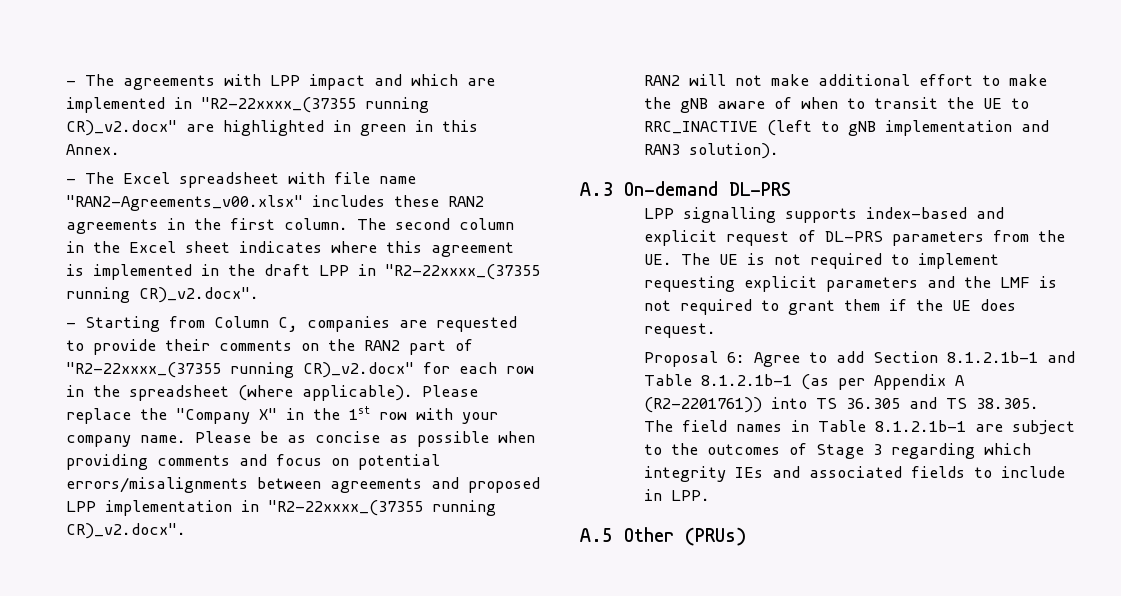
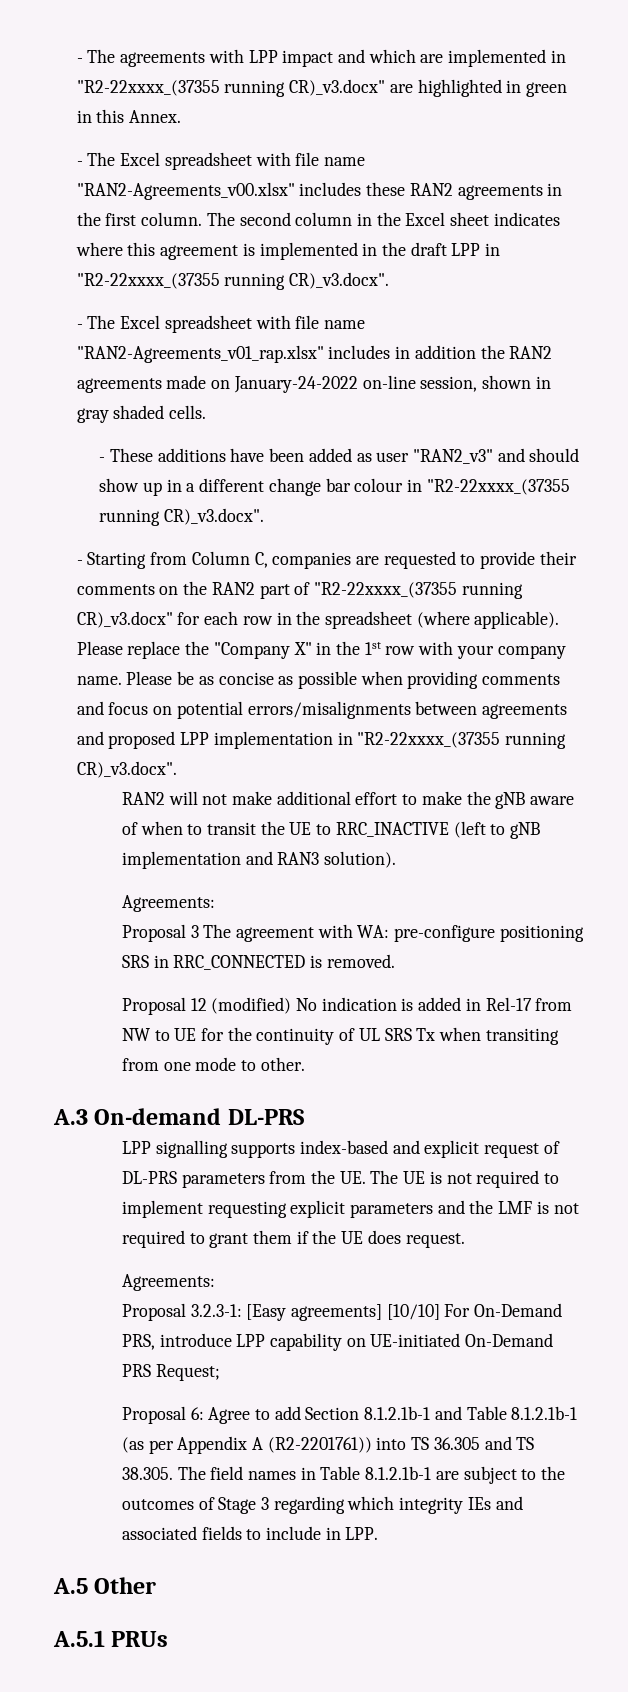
- - The agreements with LPP impact and which are implemented in "R2-22xxxx_(37355 running CR)_v2.docx" are highlighted in green in this Annex.
+ - The agreements with LPP impact and which are implemented in "R2-22xxxx_(37355 running CR)_v3.docx" are highlighted in green in this Annex.
- The second column in the Excel sheet indicates where this agreement is implemented in the draft LPP in "R2-22xxxx_(37355 running CR)_v2.docx".
+ The second column in the Excel sheet indicates where this agreement is implemented in the draft LPP in "R2-22xxxx_(37355 running CR)_v3.docx".
+ - The Excel spreadsheet with file name "RAN2-Agreements_v01_rap.xlsx" includes in addition the RAN2 agreements made on January-24-2022 on-line session, shown in gray shaded cells.
+ - These additions have been added as user "RAN2_v3" and should show up in a different change bar colour in "R2-22xxxx_(37355 running CR)_v3.docx".
- - Starting from Column C, companies are requested to provide their comments on the RAN2 part of "R2-22xxxx_(37355 running CR)_v2.docx" for each row in the spreadsheet (where applicable).
+ - Starting from Column C, companies are requested to provide their comments on the RAN2 part of "R2-22xxxx_(37355 running CR)_v3.docx" for each row in the spreadsheet (where applicable).
- Please be as concise as possible when providing comments and focus on potential errors/misalignments between agreements and proposed LPP implementation in "R2-22xxxx_(37355 running CR)_v2.docx".
+ Please be as concise as possible when providing comments and focus on potential errors/misalignments between agreements and proposed LPP implementation in "R2-22xxxx_(37355 running CR)_v3.docx".
  RAN2 will not make additional effort to make the gNB aware of when to transit the UE to RRC_INACTIVE (left to gNB implementation and RAN3 solution).
+ Agreements:
+ Proposal 3 The agreement with WA: pre-configure positioning SRS in RRC_CONNECTED is removed.
+ Proposal 12 (modified) No indication is added in Rel-17 from NW to UE for the continuity of UL SRS Tx when transiting from one mode to other.
  LPP signalling supports index-based and explicit request of DL-PRS parameters from the UE. The UE is not required to implement requesting explicit parameters and the LMF is not required to grant them if the UE does request.
+ Agreements:
+ Proposal 3.2.3-1: [Easy agreements] [10/10] For On-Demand PRS, introduce LPP capability on UE-initiated On-Demand PRS Request;
- A.5 Other (PRUs)
+ A.5 Other
+ A.5.1 PRUs

